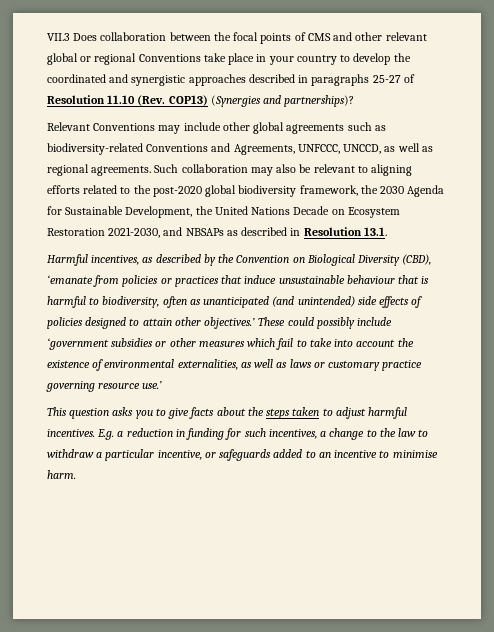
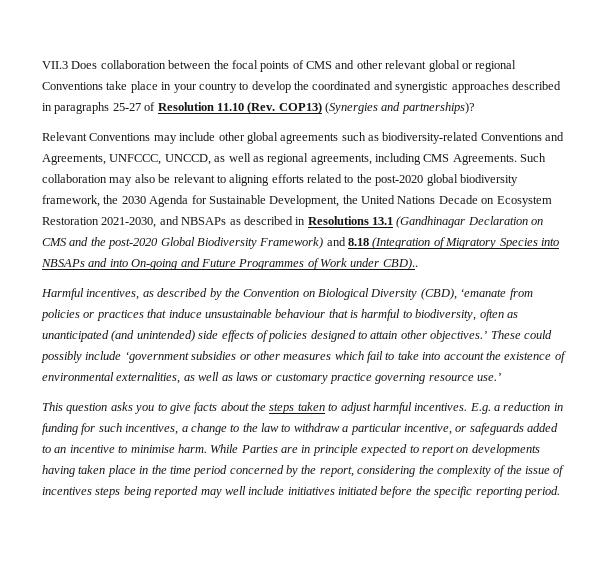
- Relevant Conventions may include other global agreements such as biodiversity-related Conventions and Agreements, UNFCCC, UNCCD, as well as regional agreements.
+ Relevant Conventions may include other global agreements such as biodiversity-related Conventions and Agreements, UNFCCC, UNCCD, as well as regional agreements, including CMS Agreements.
- Such collaboration may also be relevant to aligning efforts related to the post-2020 global biodiversity framework, the 2030 Agenda for Sustainable Development, the United Nations Decade on Ecosystem Restoration 2021-2030, and NBSAPs as described in Resolution 13.1.
+ Such collaboration may also be relevant to aligning efforts related to the post-2020 global biodiversity framework, the 2030 Agenda for Sustainable Development, the United Nations Decade on Ecosystem Restoration 2021-2030, and NBSAPs as described in Resolutions 13.1 (Gandhinagar Declaration on CMS and the post-2020 Global Biodiversity Framework) and 8.18 (Integration of Migratory Species into NBSAPs and into On-going and Future Programmes of Work under CBD)..
+ While Parties are in principle expected to report on developments having taken place in the time period concerned by the report, considering the complexity of the issue of incentives steps being reported may well include initiatives initiated before the specific reporting period.

